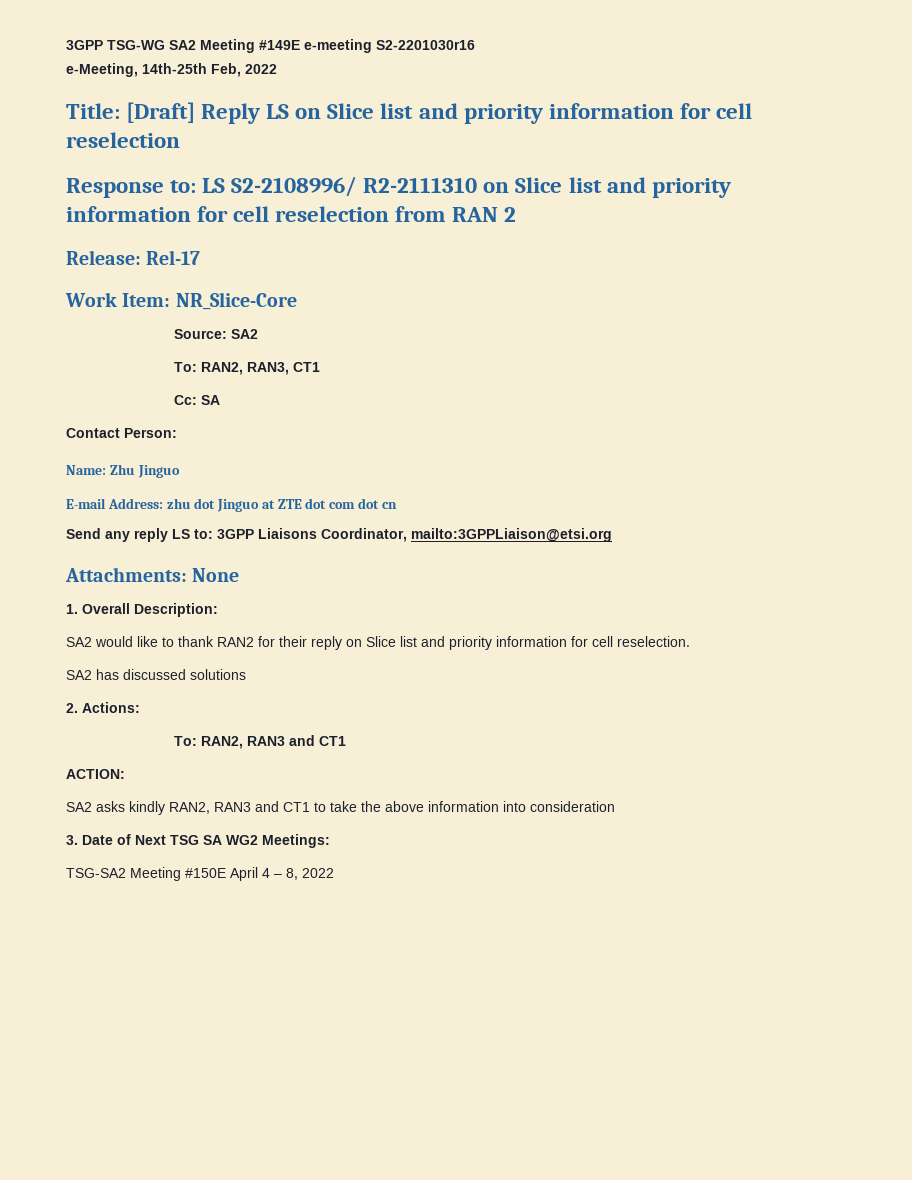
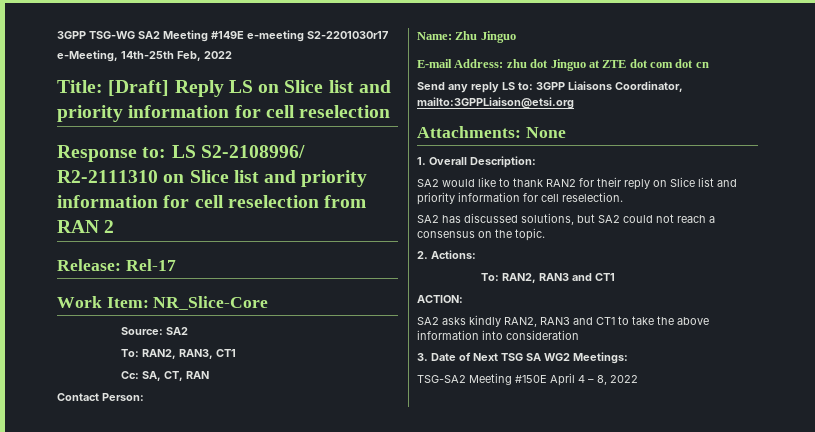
- 3GPP TSG-WG SA2 Meeting #149E e-meeting S2-2201030r16
+ 3GPP TSG-WG SA2 Meeting #149E e-meeting S2-2201030r17
- Cc: SA
+ Cc: SA, CT, RAN
- SA2 has discussed solutions
+ SA2 has discussed solutions, but SA2 could not reach a consensus on the topic.

